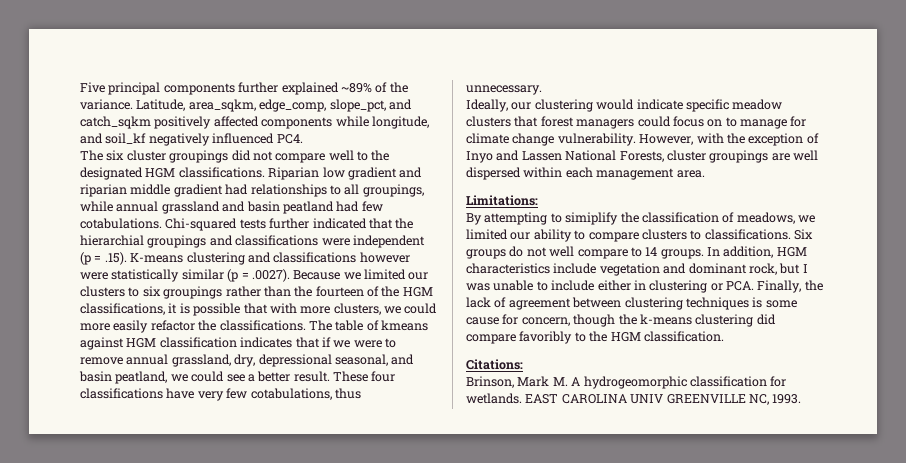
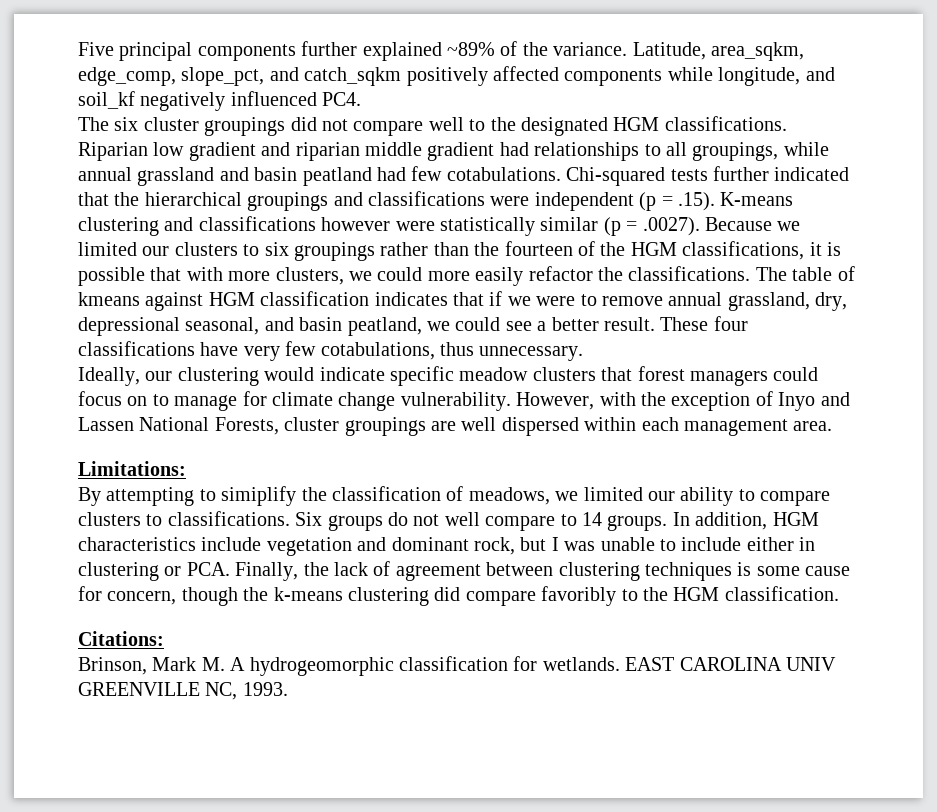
- Chi-squared tests further indicated that the hierarchial groupings and classifications were independent (p = .15). K-means clustering and classifications however were statistically similar (p = .0027). Because we limited our clusters to six groupings rather than the fourteen of the HGM classifications, it is possible that with more clusters, we could more easily refactor the classifications.
+ Chi-squared tests further indicated that the hierarchical groupings and classifications were independent (p = .15). K-means clustering and classifications however were statistically similar (p = .0027). Because we limited our clusters to six groupings rather than the fourteen of the HGM classifications, it is possible that with more clusters, we could more easily refactor the classifications.

